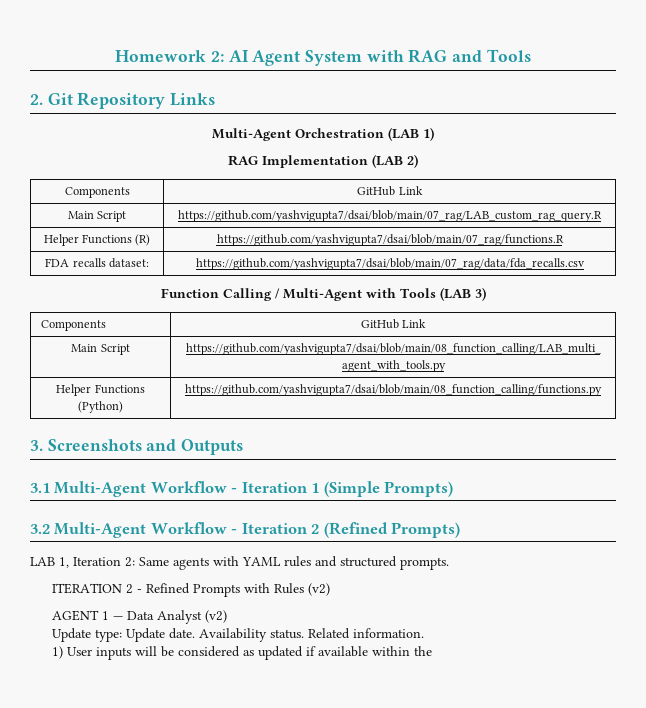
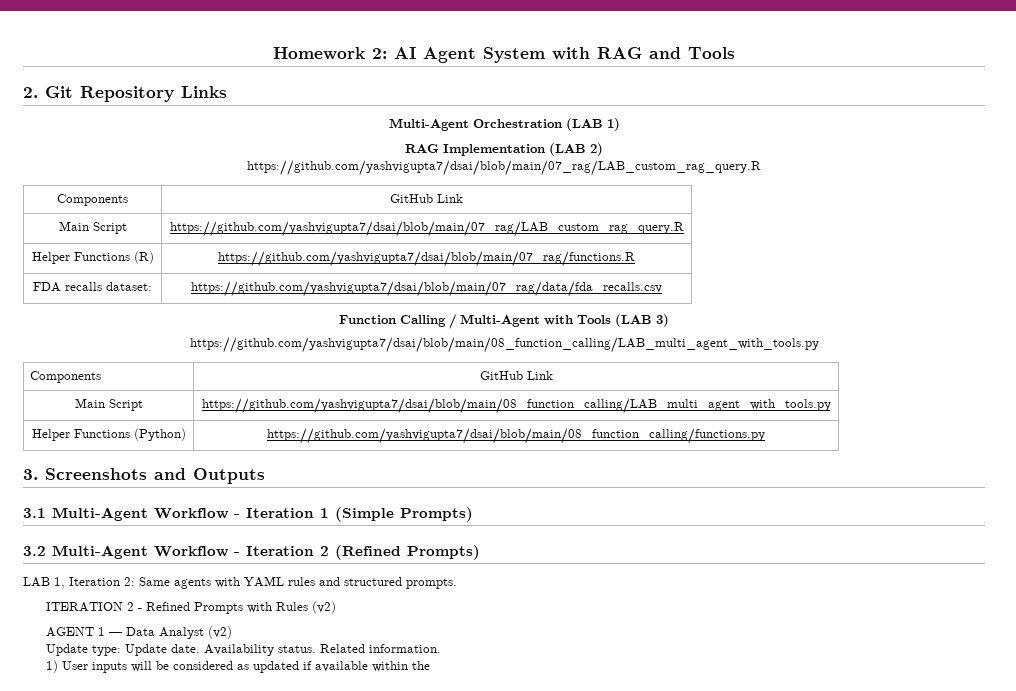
  RAG Implementation (LAB 2)
+ https://github.com/yashvigupta7/dsai/blob/main/07_rag/LAB_custom_rag_query.R
  Function Calling / Multi-Agent with Tools (LAB 3)
+ https://github.com/yashvigupta7/dsai/blob/main/08_function_calling/LAB_multi_agent_with_tools.py

